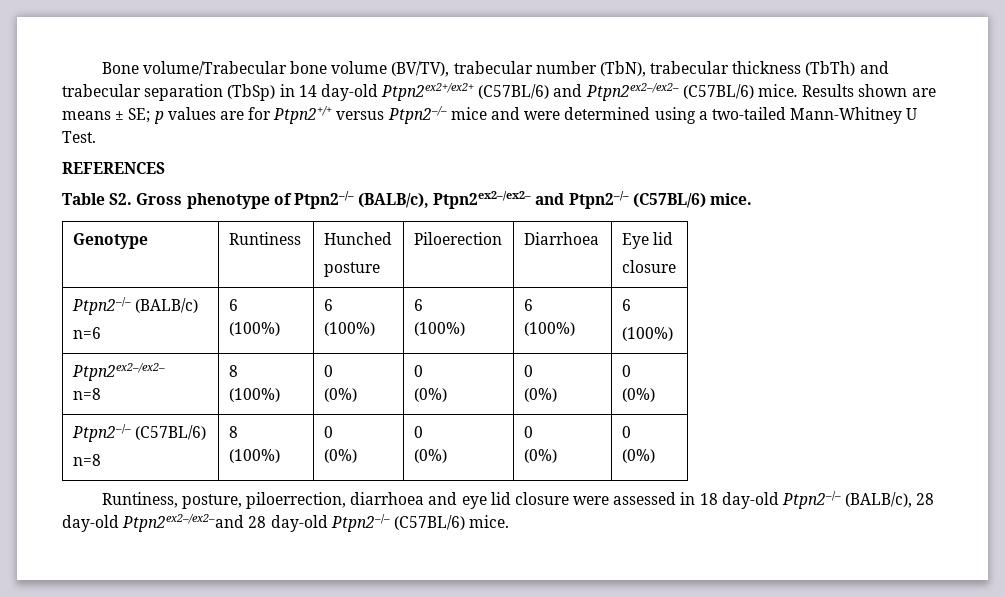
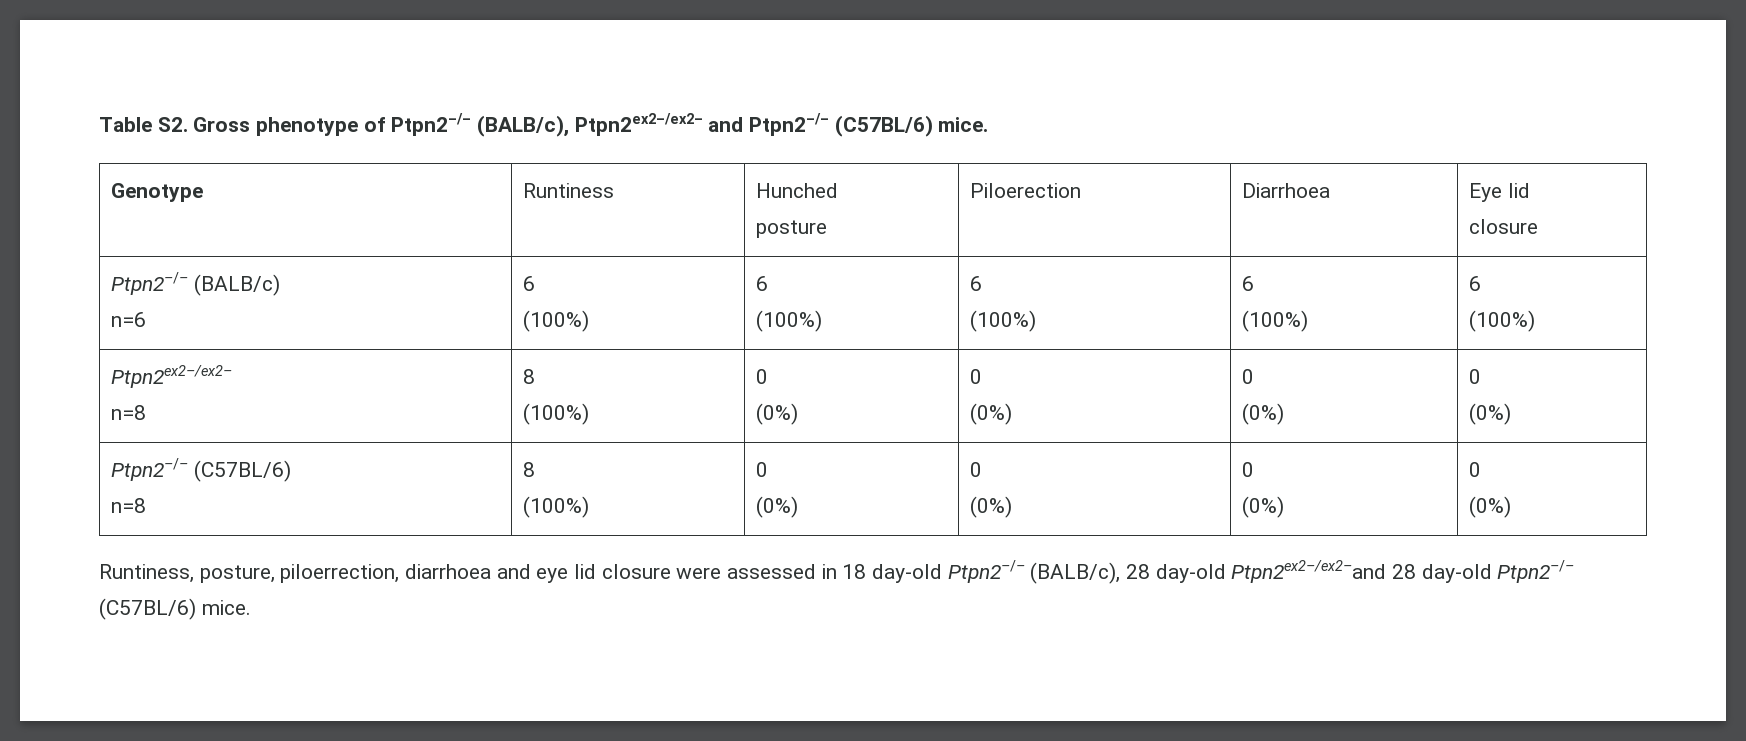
- Bone volume/Trabecular bone volume (BV/TV), trabecular number (TbN), trabecular thickness (TbTh) and trabecular separation (TbSp) in 14 day-old Ptpn2ex2+/ex2+ (C57BL/6) and Ptpn2ex2–/ex2– (C57BL/6) mice. Results shown are means ± SE; p values are for Ptpn2+/+ versus Ptpn2–/– mice and were determined using a two-tailed Mann-Whitney U Test.
- REFERENCES

